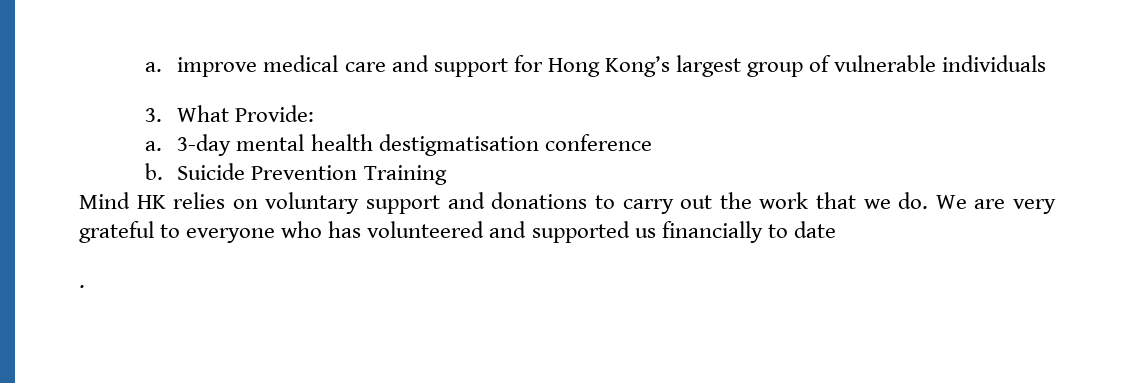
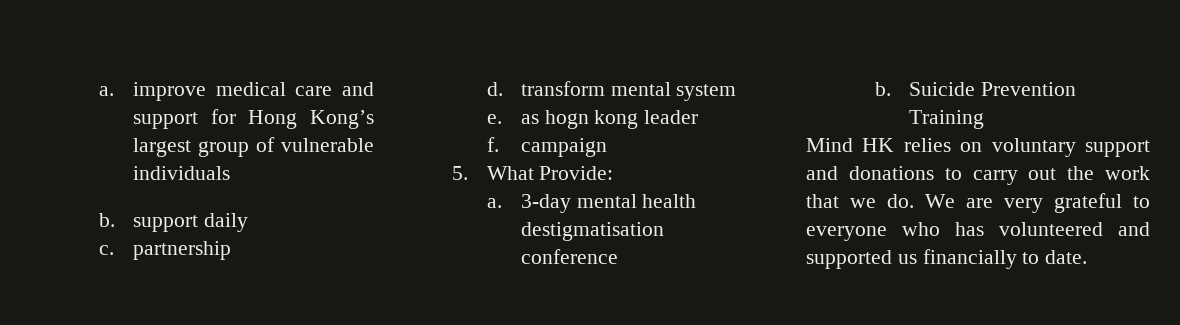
- 3. What Provide:
+ b. support daily
+ c. partnership
+ d. transform mental system
+ e. as hogn kong leader
+ f. campaign
+ 5. What Provide:
- We are very grateful to everyone who has volunteered and supported us financially to date
- .
+ We are very grateful to everyone who has volunteered and supported us financially to date.

